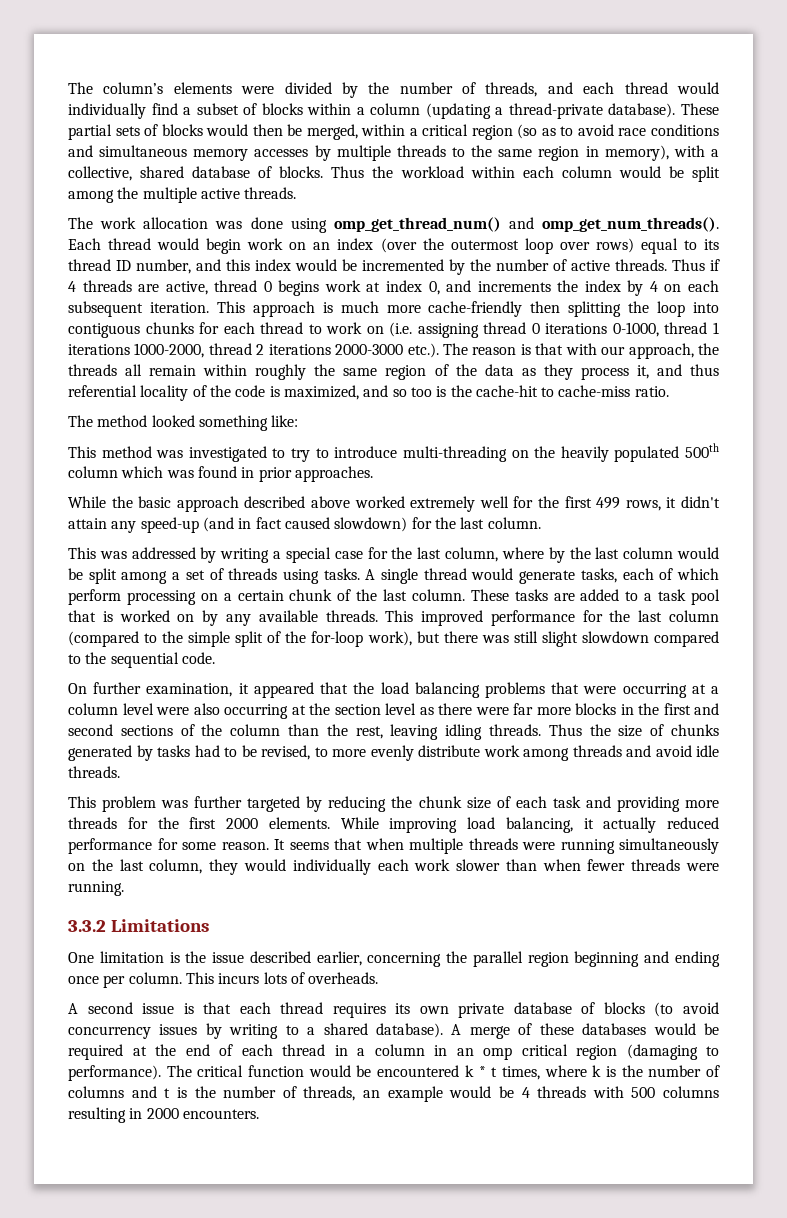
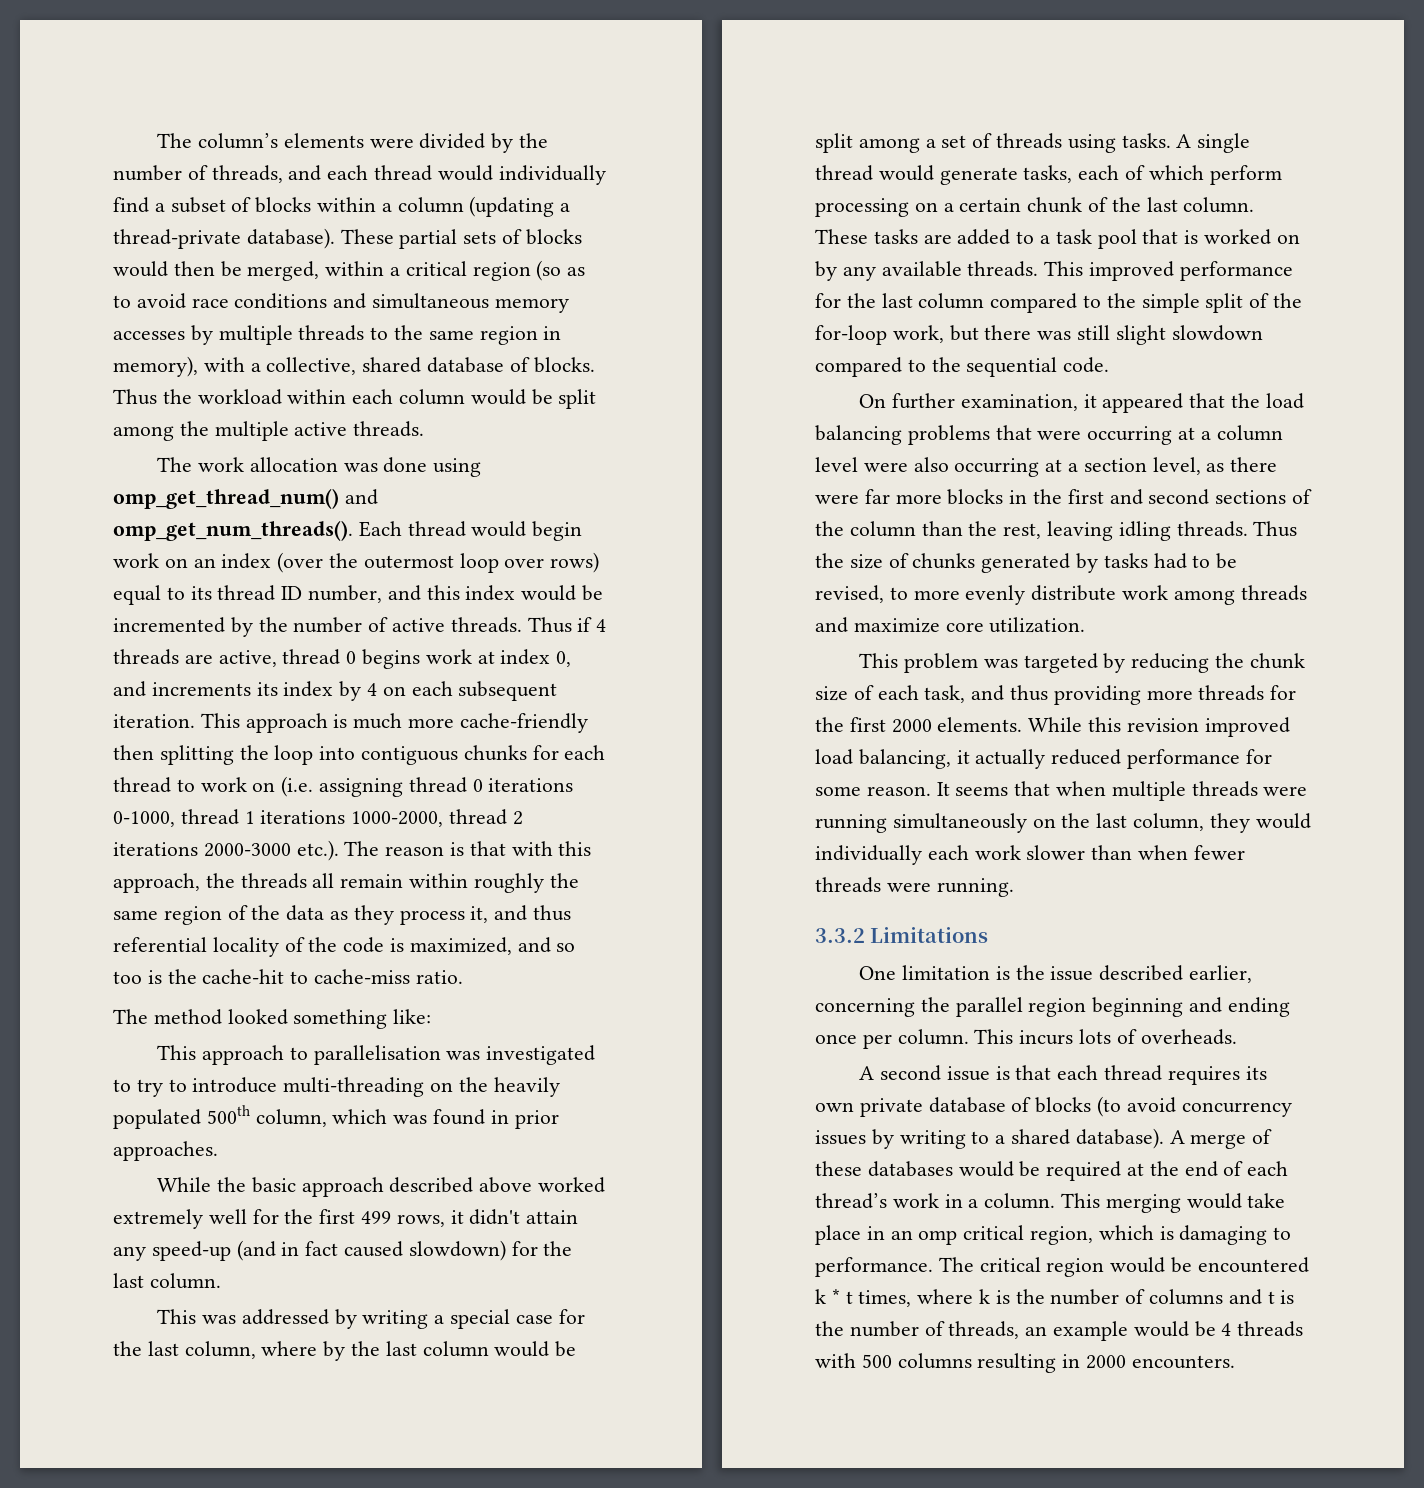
- Thus if 4 threads are active, thread 0 begins work at index 0, and increments the index by 4 on each subsequent iteration.
+ Thus if 4 threads are active, thread 0 begins work at index 0, and increments its index by 4 on each subsequent iteration.
- This approach is much more cache-friendly then splitting the loop into contiguous chunks for each thread to work on (i.e. assigning thread 0 iterations 0-1000, thread 1 iterations 1000-2000, thread 2 iterations 2000-3000 etc.). The reason is that with our approach, the threads all remain within roughly the same region of the data as they process it, and thus referential locality of the code is maximized, and so too is the cache-hit to cache-miss ratio.
+ This approach is much more cache-friendly then splitting the loop into contiguous chunks for each thread to work on (i.e. assigning thread 0 iterations 0-1000, thread 1 iterations 1000-2000, thread 2 iterations 2000-3000 etc.). The reason is that with this approach, the threads all remain within roughly the same region of the data as they process it, and thus referential locality of the code is maximized, and so too is the cache-hit to cache-miss ratio.
- This method was investigated to try to introduce multi-threading on the heavily populated 500th column which was found in prior approaches.
+ This approach to parallelisation was investigated to try to introduce multi-threading on the heavily populated 500th column, which was found in prior approaches.
- This improved performance for the last column (compared to the simple split of the for-loop work), but there was still slight slowdown compared to the sequential code.
+ This improved performance for the last column compared to the simple split of the for-loop work, but there was still slight slowdown compared to the sequential code.
- On further examination, it appeared that the load balancing problems that were occurring at a column level were also occurring at the section level as there were far more blocks in the first and second sections of the column than the rest, leaving idling threads.
+ On further examination, it appeared that the load balancing problems that were occurring at a column level were also occurring at a section level, as there were far more blocks in the first and second sections of the column than the rest, leaving idling threads.
- Thus the size of chunks generated by tasks had to be revised, to more evenly distribute work among threads and avoid idle threads.
+ Thus the size of chunks generated by tasks had to be revised, to more evenly distribute work among threads and maximize core utilization.
- This problem was further targeted by reducing the chunk size of each task and providing more threads for the first 2000 elements.
+ This problem was targeted by reducing the chunk size of each task, and thus providing more threads for the first 2000 elements.
- While improving load balancing, it actually reduced performance for some reason.
+ While this revision improved load balancing, it actually reduced performance for some reason.
- A merge of these databases would be required at the end of each thread in a column in an omp critical region (damaging to performance).
+ A merge of these databases would be required at the end of each thread’s work in a column. This merging would take place in an omp critical region, which is damaging to performance.
- The critical function would be encountered k * t times, where k is the number of columns and t is the number of threads, an example would be 4 threads with 500 columns resulting in 2000 encounters.
+ The critical region would be encountered k * t times, where k is the number of columns and t is the number of threads, an example would be 4 threads with 500 columns resulting in 2000 encounters.

